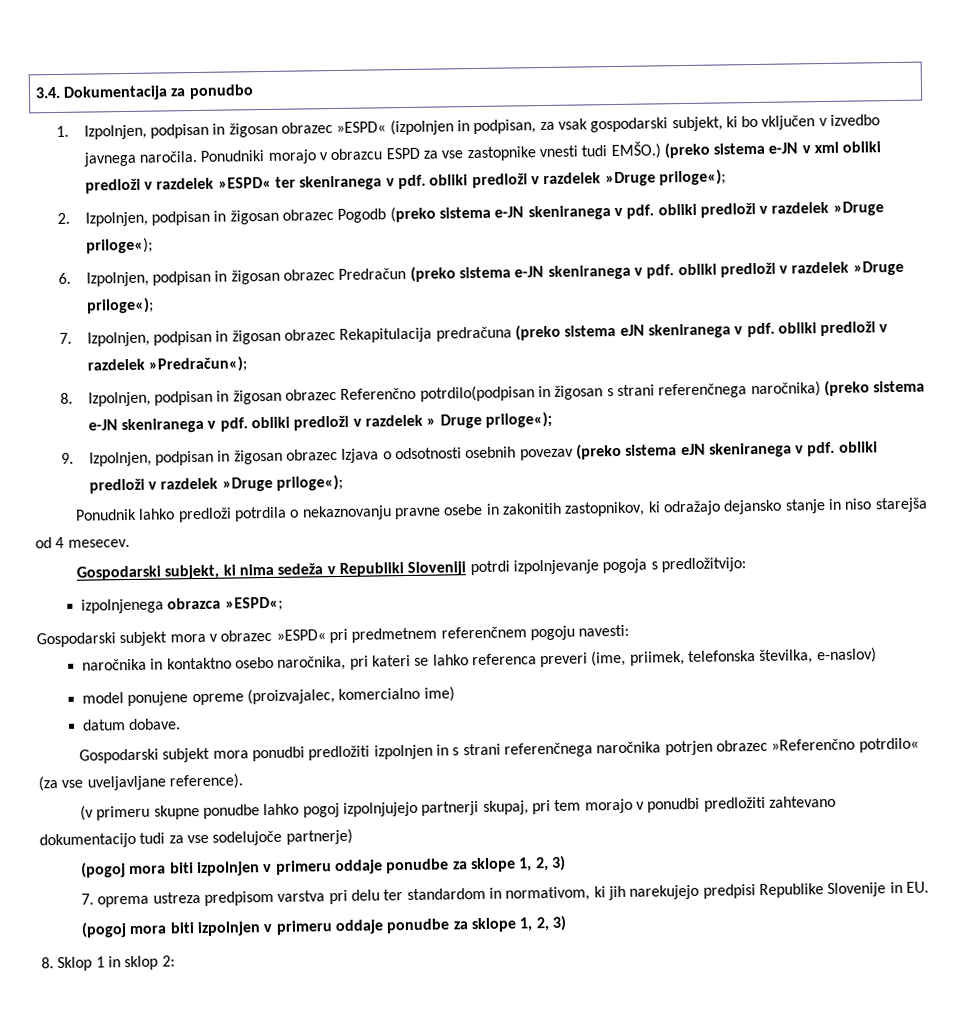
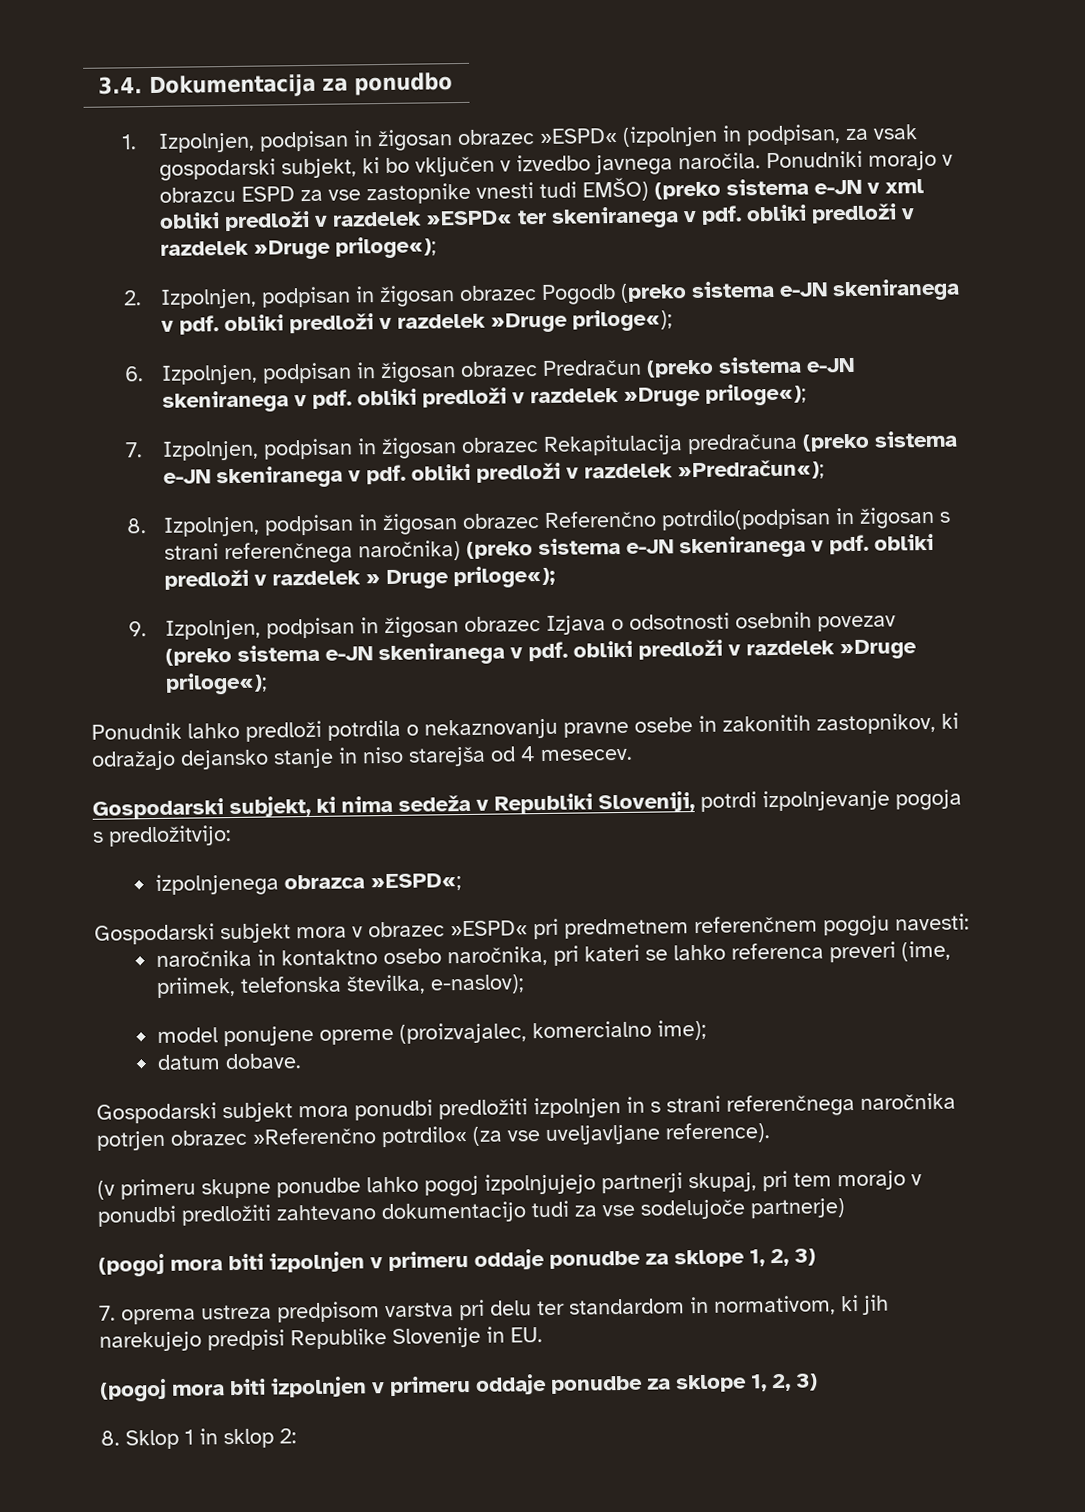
- Ponudniki morajo v obrazcu ESPD za vse zastopnike vnesti tudi EMŠO.) (preko sistema e-JN v xml obliki predloži v razdelek »ESPD« ter skeniranega v pdf. obliki predloži v razdelek »Druge priloge«);
+ Ponudniki morajo v obrazcu ESPD za vse zastopnike vnesti tudi EMŠO) (preko sistema e-JN v xml obliki predloži v razdelek »ESPD« ter skeniranega v pdf. obliki predloži v razdelek »Druge priloge«);
- 7. Izpolnjen, podpisan in žigosan obrazec Rekapitulacija predračuna (preko sistema eJN skeniranega v pdf. obliki predloži v razdelek »Predračun«);
+ 7. Izpolnjen, podpisan in žigosan obrazec Rekapitulacija predračuna (preko sistema e-JN skeniranega v pdf. obliki predloži v razdelek »Predračun«);
- 9. Izpolnjen, podpisan in žigosan obrazec Izjava o odsotnosti osebnih povezav (preko sistema eJN skeniranega v pdf. obliki predloži v razdelek »Druge priloge«);
+ 9. Izpolnjen, podpisan in žigosan obrazec Izjava o odsotnosti osebnih povezav (preko sistema e-JN skeniranega v pdf. obliki predloži v razdelek »Druge priloge«);
- Gospodarski subjekt, ki nima sedeža v Republiki Sloveniji potrdi izpolnjevanje pogoja s predložitvijo:
+ Gospodarski subjekt, ki nima sedeža v Republiki Sloveniji, potrdi izpolnjevanje pogoja s predložitvijo:
- naročnika in kontaktno osebo naročnika, pri kateri se lahko referenca preveri (ime, priimek, telefonska številka, e-naslov)
+ naročnika in kontaktno osebo naročnika, pri kateri se lahko referenca preveri (ime, priimek, telefonska številka, e-naslov);
- model ponujene opreme (proizvajalec, komercialno ime)
+ model ponujene opreme (proizvajalec, komercialno ime);

